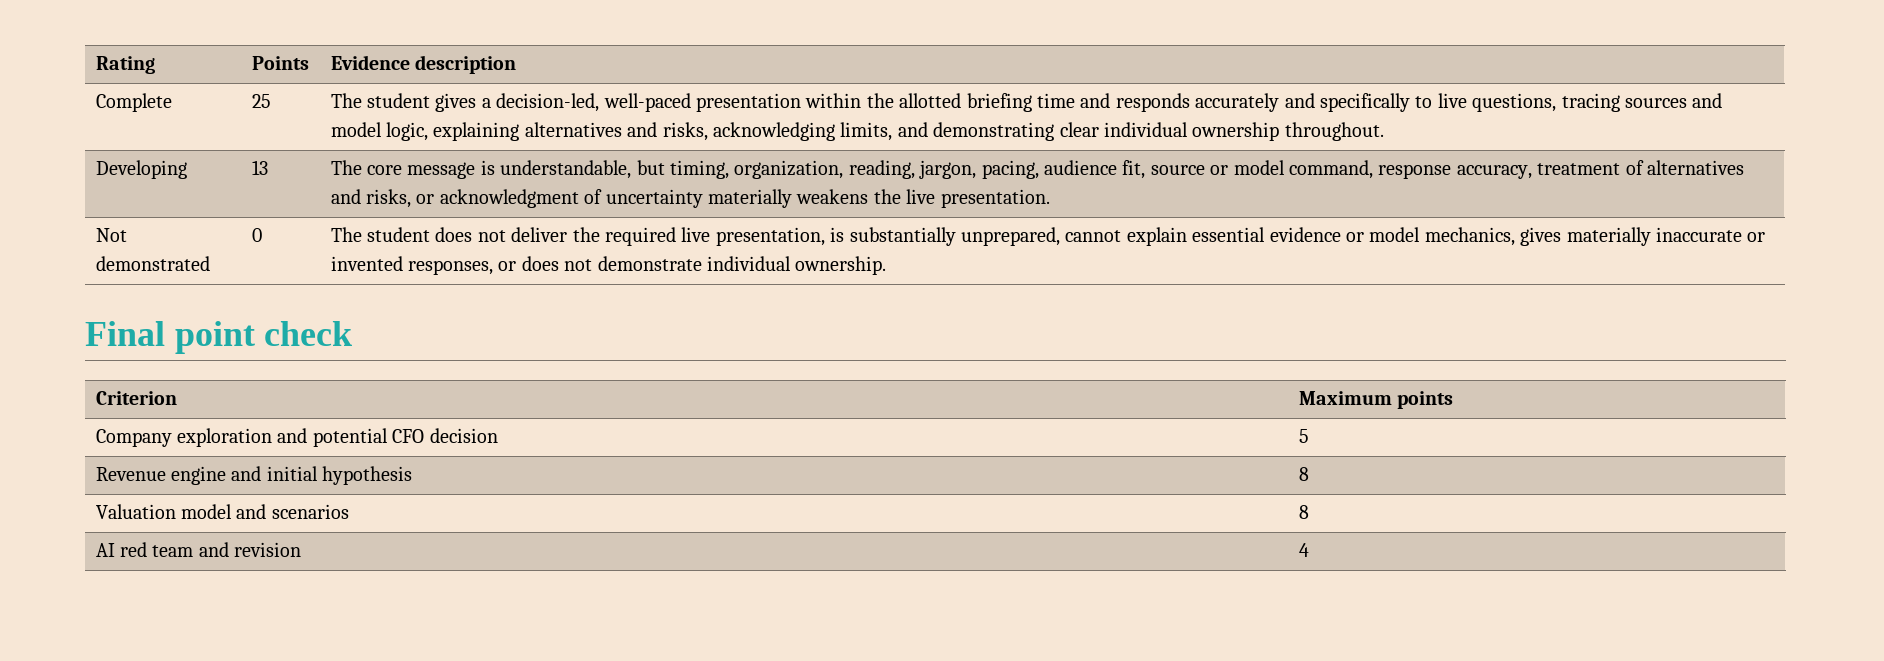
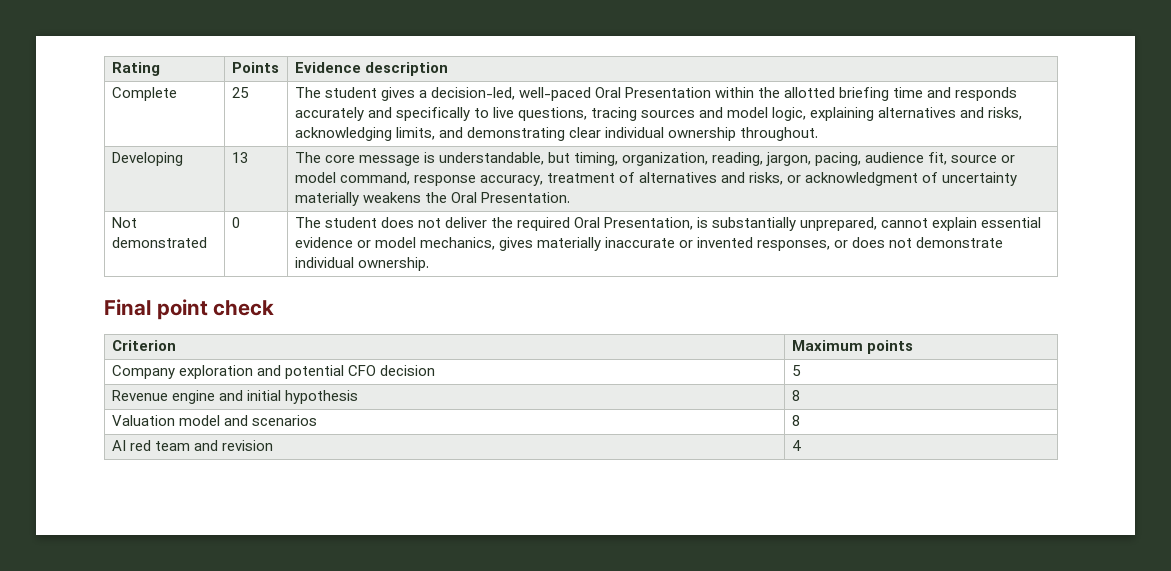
- Complete | 25 | The student gives a decision-led, well-paced presentation within the allotted briefing time and responds accurately and specifically to live questions, tracing sources and model logic, explaining alternatives and risks, acknowledging limits, and demonstrating clear individual ownership throughout.
+ Complete | 25 | The student gives a decision-led, well-paced Oral Presentation within the allotted briefing time and responds accurately and specifically to live questions, tracing sources and model logic, explaining alternatives and risks, acknowledging limits, and demonstrating clear individual ownership throughout.
- Developing | 13 | The core message is understandable, but timing, organization, reading, jargon, pacing, audience fit, source or model command, response accuracy, treatment of alternatives and risks, or acknowledgment of uncertainty materially weakens the live presentation.
+ Developing | 13 | The core message is understandable, but timing, organization, reading, jargon, pacing, audience fit, source or model command, response accuracy, treatment of alternatives and risks, or acknowledgment of uncertainty materially weakens the Oral Presentation.
- Not demonstrated | 0 | The student does not deliver the required live presentation, is substantially unprepared, cannot explain essential evidence or model mechanics, gives materially inaccurate or invented responses, or does not demonstrate individual ownership.
+ Not demonstrated | 0 | The student does not deliver the required Oral Presentation, is substantially unprepared, cannot explain essential evidence or model mechanics, gives materially inaccurate or invented responses, or does not demonstrate individual ownership.

